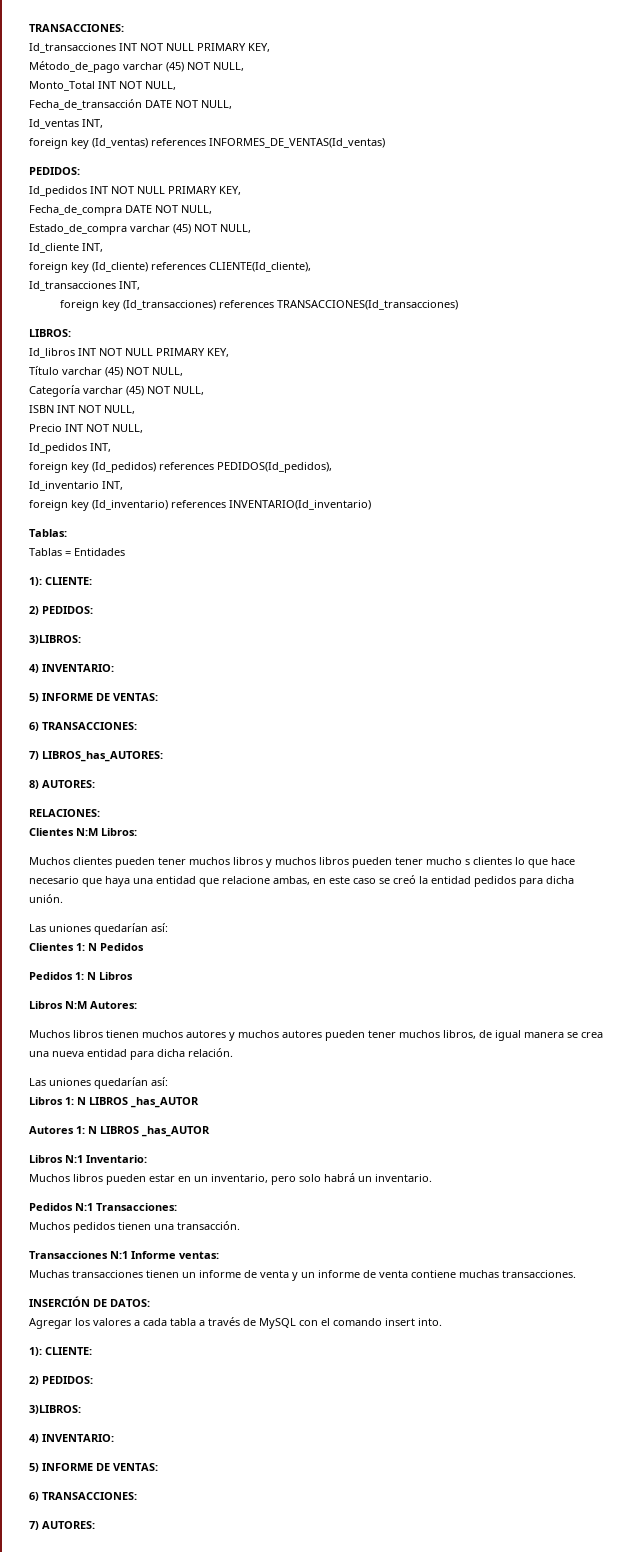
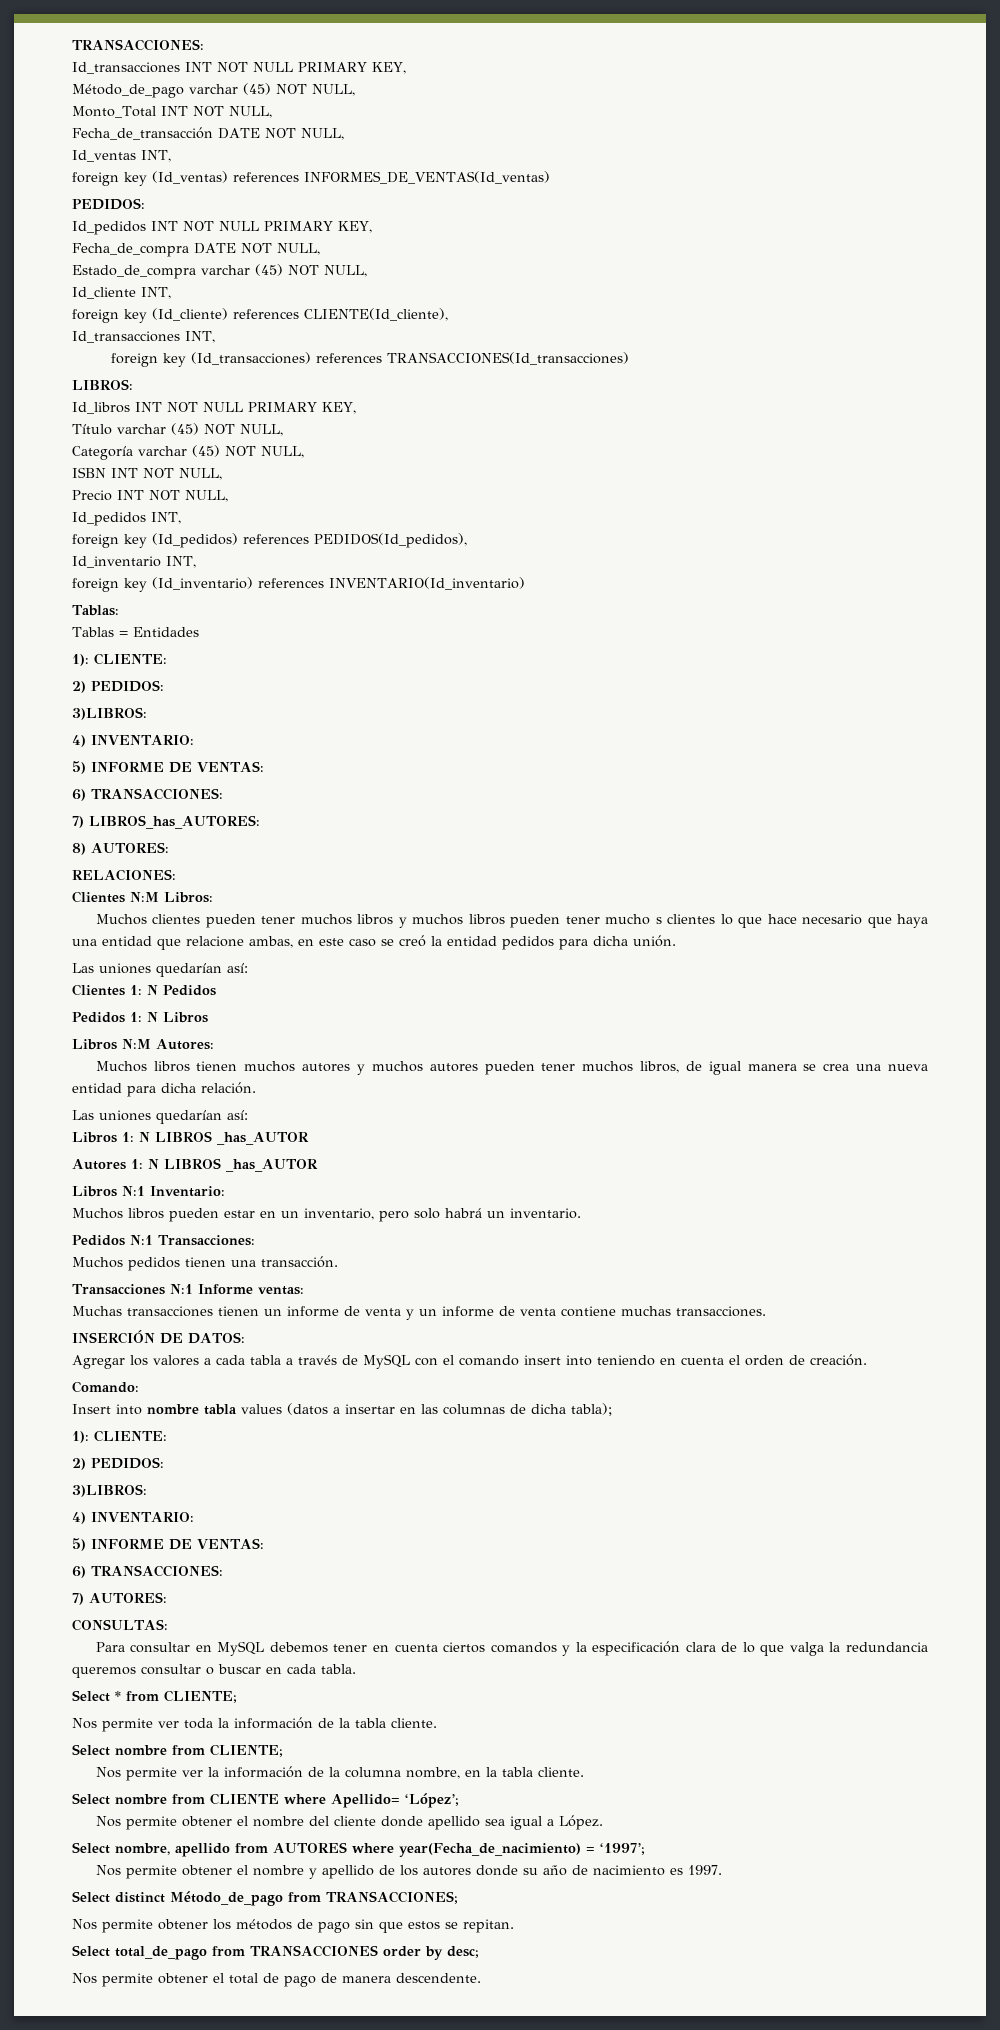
- Agregar los valores a cada tabla a través de MySQL con el comando insert into.
+ Agregar los valores a cada tabla a través de MySQL con el comando insert into teniendo en cuenta el orden de creación.
+ Comando:
+ Insert into nombre tabla values (datos a insertar en las columnas de dicha tabla);
+ CONSULTAS:
+ Para consultar en MySQL debemos tener en cuenta ciertos comandos y la especificación clara de lo que valga la redundancia queremos consultar o buscar en cada tabla.
+ Select * from CLIENTE;
+ Nos permite ver toda la información de la tabla cliente.
+ Select nombre from CLIENTE;
+ Nos permite ver la información de la columna nombre, en la tabla cliente.
+ Select nombre from CLIENTE where Apellido= ‘López’;
+ Nos permite obtener el nombre del cliente donde apellido sea igual a López.
+ Select nombre, apellido from AUTORES where year(Fecha_de_nacimiento) = ‘1997’;
+ Nos permite obtener el nombre y apellido de los autores donde su año de nacimiento es 1997.
+ Select distinct Método_de_pago from TRANSACCIONES;
+ Nos permite obtener los métodos de pago sin que estos se repitan.
+ Select total_de_pago from TRANSACCIONES order by desc;
+ Nos permite obtener el total de pago de manera descendente.

